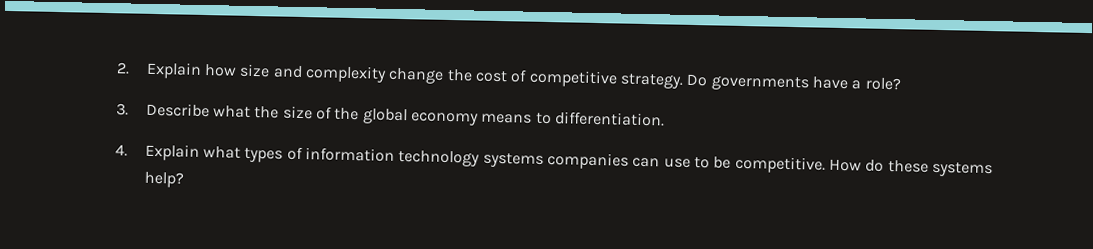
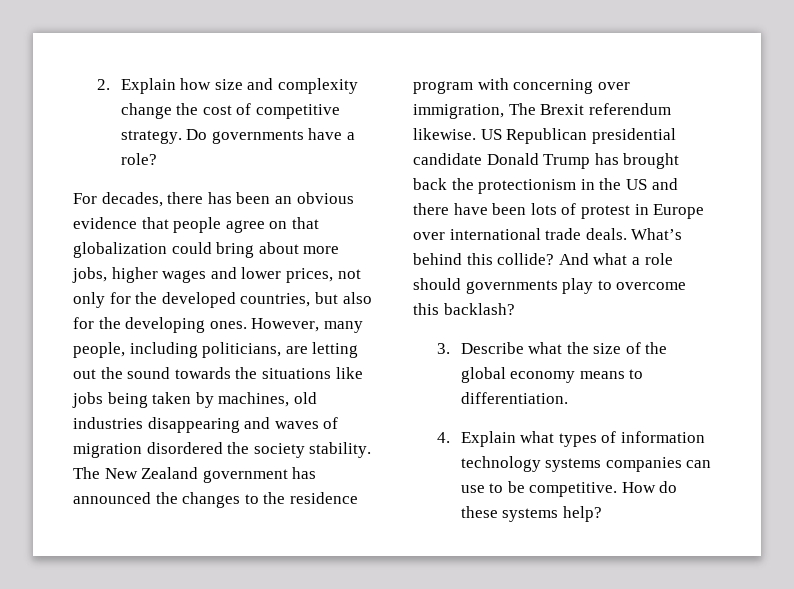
+ For decades, there has been an obvious evidence that people agree on that globalization could bring about more jobs, higher wages and lower prices, not only for the developed countries, but also for the developing ones. However, many people, including politicians, are letting out the sound towards the situations like jobs being taken by machines, old industries disappearing and waves of migration disordered the society stability. The New Zealand government has announced the changes to the residence program with concerning over immigration, The Brexit referendum likewise. US Republican presidential candidate Donald Trump has brought back the protectionism in the US and there have been lots of protest in Europe over international trade deals. What’s behind this collide? And what a role should governments play to overcome this backlash?

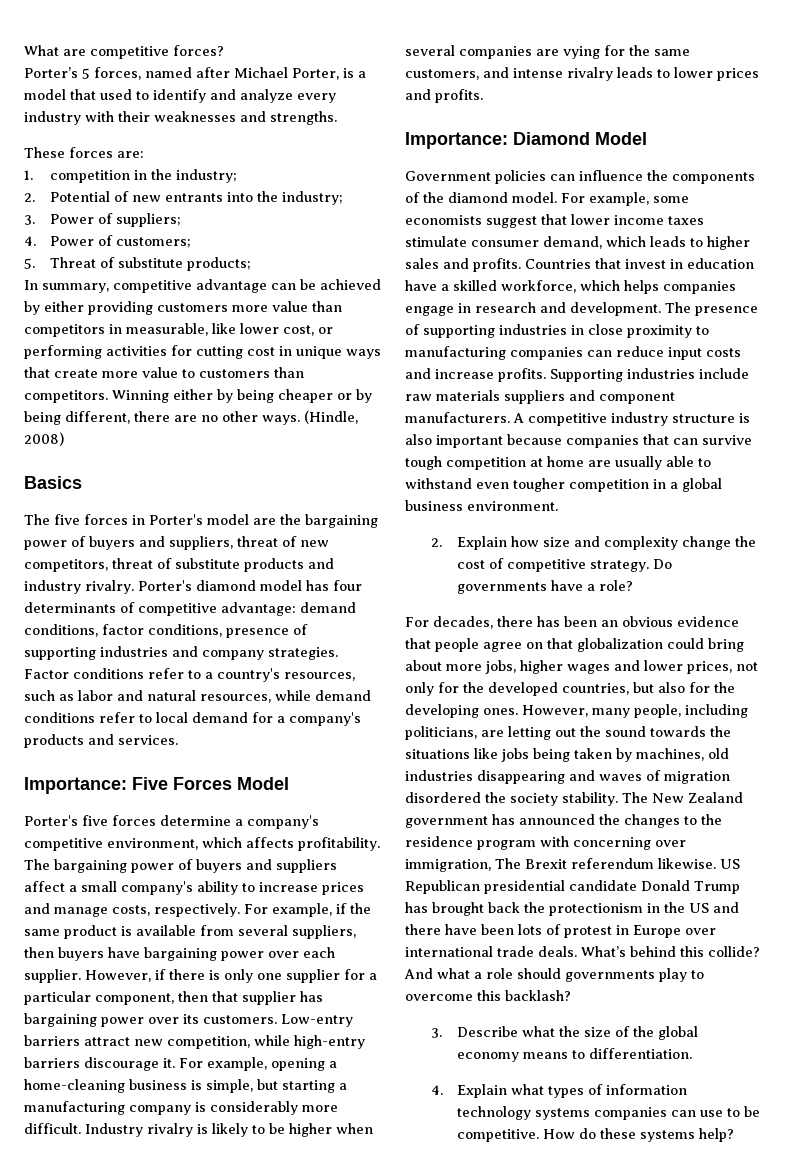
+ What are competitive forces?
+ Porter’s 5 forces, named after Michael Porter, is a model that used to identify and analyze every industry with their weaknesses and strengths.
+ These forces are:
+ 1. competition in the industry;
+ 2. Potential of new entrants into the industry;
+ 3. Power of suppliers;
+ 4. Power of customers;
+ 5. Threat of substitute products;
+ In summary, competitive advantage can be achieved by either providing customers more value than competitors in measurable, like lower cost, or performing activities for cutting cost in unique ways that create more value to customers than competitors. Winning either by being cheaper or by being different, there are no other ways. (Hindle, 2008)
+ Basics
+ The five forces in Porter's model are the bargaining power of buyers and suppliers, threat of new competitors, threat of substitute products and industry rivalry. Porter's diamond model has four determinants of competitive advantage: demand conditions, factor conditions, presence of supporting industries and company strategies. Factor conditions refer to a country's resources, such as labor and natural resources, while demand conditions refer to local demand for a company's products and services.
+ Importance: Five Forces Model
+ Porter's five forces determine a company's competitive environment, which affects profitability. The bargaining power of buyers and suppliers affect a small company's ability to increase prices and manage costs, respectively. For example, if the same product is available from several suppliers, then buyers have bargaining power over each supplier. However, if there is only one supplier for a particular component, then that supplier has bargaining power over its customers. Low-entry barriers attract new competition, while high-entry barriers discourage it. For example, opening a home-cleaning business is simple, but starting a manufacturing company is considerably more difficult. Industry rivalry is likely to be higher when several companies are vying for the same customers, and intense rivalry leads to lower prices and profits.
+ Importance: Diamond Model
+ Government policies can influence the components of the diamond model. For example, some economists suggest that lower income taxes stimulate consumer demand, which leads to higher sales and profits. Countries that invest in education have a skilled workforce, which helps companies engage in research and development. The presence of supporting industries in close proximity to manufacturing companies can reduce input costs and increase profits. Supporting industries include raw materials suppliers and component manufacturers. A competitive industry structure is also important because companies that can survive tough competition at home are usually able to withstand even tougher competition in a global business environment.

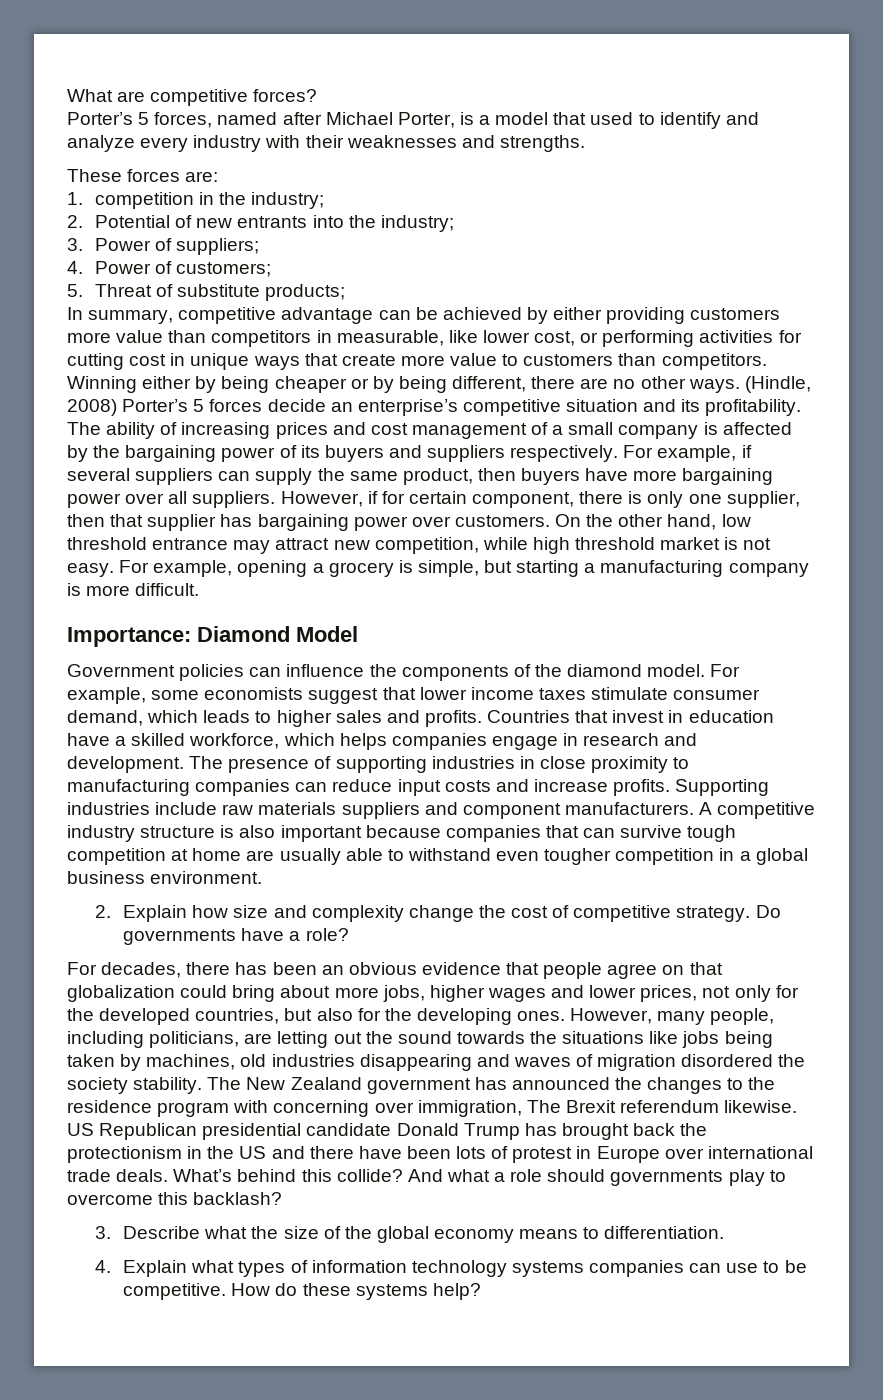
- (Hindle, 2008)
- Basics
- The five forces in Porter's model are the bargaining power of buyers and suppliers, threat of new competitors, threat of substitute products and industry rivalry. Porter's diamond model has four determinants of competitive advantage: demand conditions, factor conditions, presence of supporting industries and company strategies. Factor conditions refer to a country's resources, such as labor and natural resources, while demand conditions refer to local demand for a company's products and services.
- Importance: Five Forces Model
- Porter's five forces determine a company's competitive environment, which affects profitability. The bargaining power of buyers and suppliers affect a small company's ability to increase prices and manage costs, respectively. For example, if the same product is available from several suppliers, then buyers have bargaining power over each supplier. However, if there is only one supplier for a particular component, then that supplier has bargaining power over its customers. Low-entry barriers attract new competition, while high-entry barriers discourage it.
+ (Hindle, 2008) Porter’s 5 forces decide an enterprise’s competitive situation and its profitability. The ability of increasing prices and cost management of a small company is affected by the bargaining power of its buyers and suppliers respectively. For example, if several suppliers can supply the same product, then buyers have more bargaining power over all suppliers. However, if for certain component, there is only one supplier, then that supplier has bargaining power over customers. On the other hand, low threshold entrance may attract new competition, while high threshold market is not easy.
- For example, opening a home-cleaning business is simple, but starting a manufacturing company is considerably more difficult. Industry rivalry is likely to be higher when several companies are vying for the same customers, and intense rivalry leads to lower prices and profits.
+ For example, opening a grocery is simple, but starting a manufacturing company is more difficult.

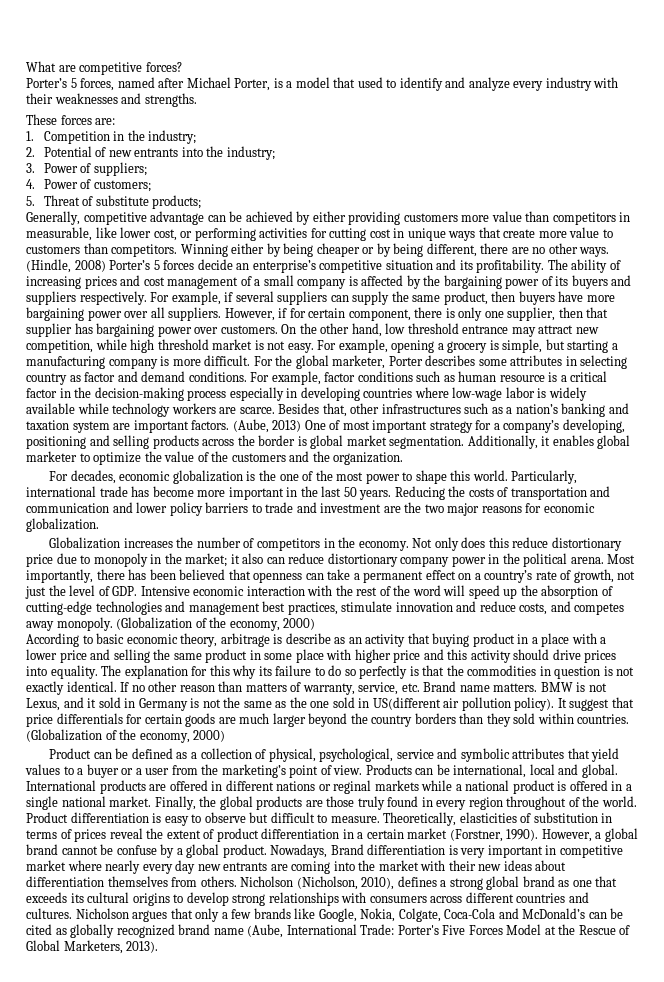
- 1. competition in the industry;
+ 1. Competition in the industry;
- In summary, competitive advantage can be achieved by either providing customers more value than competitors in measurable, like lower cost, or performing activities for cutting cost in unique ways that create more value to customers than competitors.
+ Generally, competitive advantage can be achieved by either providing customers more value than competitors in measurable, like lower cost, or performing activities for cutting cost in unique ways that create more value to customers than competitors.
- For example, opening a grocery is simple, but starting a manufacturing company is more difficult.
- Importance: Diamond Model
- Government policies can influence the components of the diamond model. For example, some economists suggest that lower income taxes stimulate consumer demand, which leads to higher sales and profits. Countries that invest in education have a skilled workforce, which helps companies engage in research and development. The presence of supporting industries in close proximity to manufacturing companies can reduce input costs and increase profits. Supporting industries include raw materials suppliers and component manufacturers. A competitive industry structure is also important because companies that can survive tough competition at home are usually able to withstand even tougher competition in a global business environment.
- 2. Explain how size and complexity change the cost of competitive strategy. Do governments have a role?
- For decades, there has been an obvious evidence that people agree on that globalization could bring about more jobs, higher wages and lower prices, not only for the developed countries, but also for the developing ones. However, many people, including politicians, are letting out the sound towards the situations like jobs being taken by machines, old industries disappearing and waves of migration disordered the society stability. The New Zealand government has announced the changes to the residence program with concerning over immigration, The Brexit referendum likewise. US Republican presidential candidate Donald Trump has brought back the protectionism in the US and there have been lots of protest in Europe over international trade deals. What’s behind this collide? And what a role should governments play to overcome this backlash?
- 3. Describe what the size of the global economy means to differentiation.
- 4. Explain what types of information technology systems companies can use to be competitive. How do these systems help?
+ For example, opening a grocery is simple, but starting a manufacturing company is more difficult. For the global marketer, Porter describes some attributes in selecting country as factor and demand conditions. For example, factor conditions such as human resource is a critical factor in the decision-making process especially in developing countries where low-wage labor is widely available while technology workers are scarce. Besides that, other infrastructures such as a nation’s banking and taxation system are important factors. (Aube, 2013) One of most important strategy for a company’s developing, positioning and selling products across the border is global market segmentation. Additionally, it enables global marketer to optimize the value of the customers and the organization.
+ For decades, economic globalization is the one of the most power to shape this world. Particularly, international trade has become more important in the last 50 years. Reducing the costs of transportation and communication and lower policy barriers to trade and investment are the two major reasons for economic globalization.
+ Globalization increases the number of competitors in the economy. Not only does this reduce distortionary price due to monopoly in the market; it also can reduce distortionary company power in the political arena. Most importantly, there has been believed that openness can take a permanent effect on a country’s rate of growth, not just the level of GDP. Intensive economic interaction with the rest of the word will speed up the absorption of cutting-edge technologies and management best practices, stimulate innovation and reduce costs, and competes away monopoly. (Globalization of the economy, 2000)
+ According to basic economic theory, arbitrage is describe as an activity that buying product in a place with a lower price and selling the same product in some place with higher price and this activity should drive prices into equality. The explanation for this why its failure to do so perfectly is that the commodities in question is not exactly identical. If no other reason than matters of warranty, service, etc. Brand name matters. BMW is not Lexus, and it sold in Germany is not the same as the one sold in US(different air pollution policy). It suggest that price differentials for certain goods are much larger beyond the country borders than they sold within countries. (Globalization of the economy, 2000)
+ Product can be defined as a collection of physical, psychological, service and symbolic attributes that yield values to a buyer or a user from the marketing’s point of view. Products can be international, local and global. International products are offered in different nations or reginal markets while a national product is offered in a single national market. Finally, the global products are those truly found in every region throughout of the world. Product differentiation is easy to observe but difficult to measure. Theoretically, elasticities of substitution in terms of prices reveal the extent of product differentiation in a certain market (Forstner, 1990). However, a global brand cannot be confuse by a global product. Nowadays, Brand differentiation is very important in competitive market where nearly every day new entrants are coming into the market with their new ideas about differentiation themselves from others. Nicholson (Nicholson, 2010), defines a strong global brand as one that exceeds its cultural origins to develop strong relationships with consumers across different countries and cultures. Nicholson argues that only a few brands like Google, Nokia, Colgate, Coca-Cola and McDonald’s can be cited as globally recognized brand name (Aube, International Trade: Porter's Five Forces Model at the Rescue of Global Marketers, 2013).

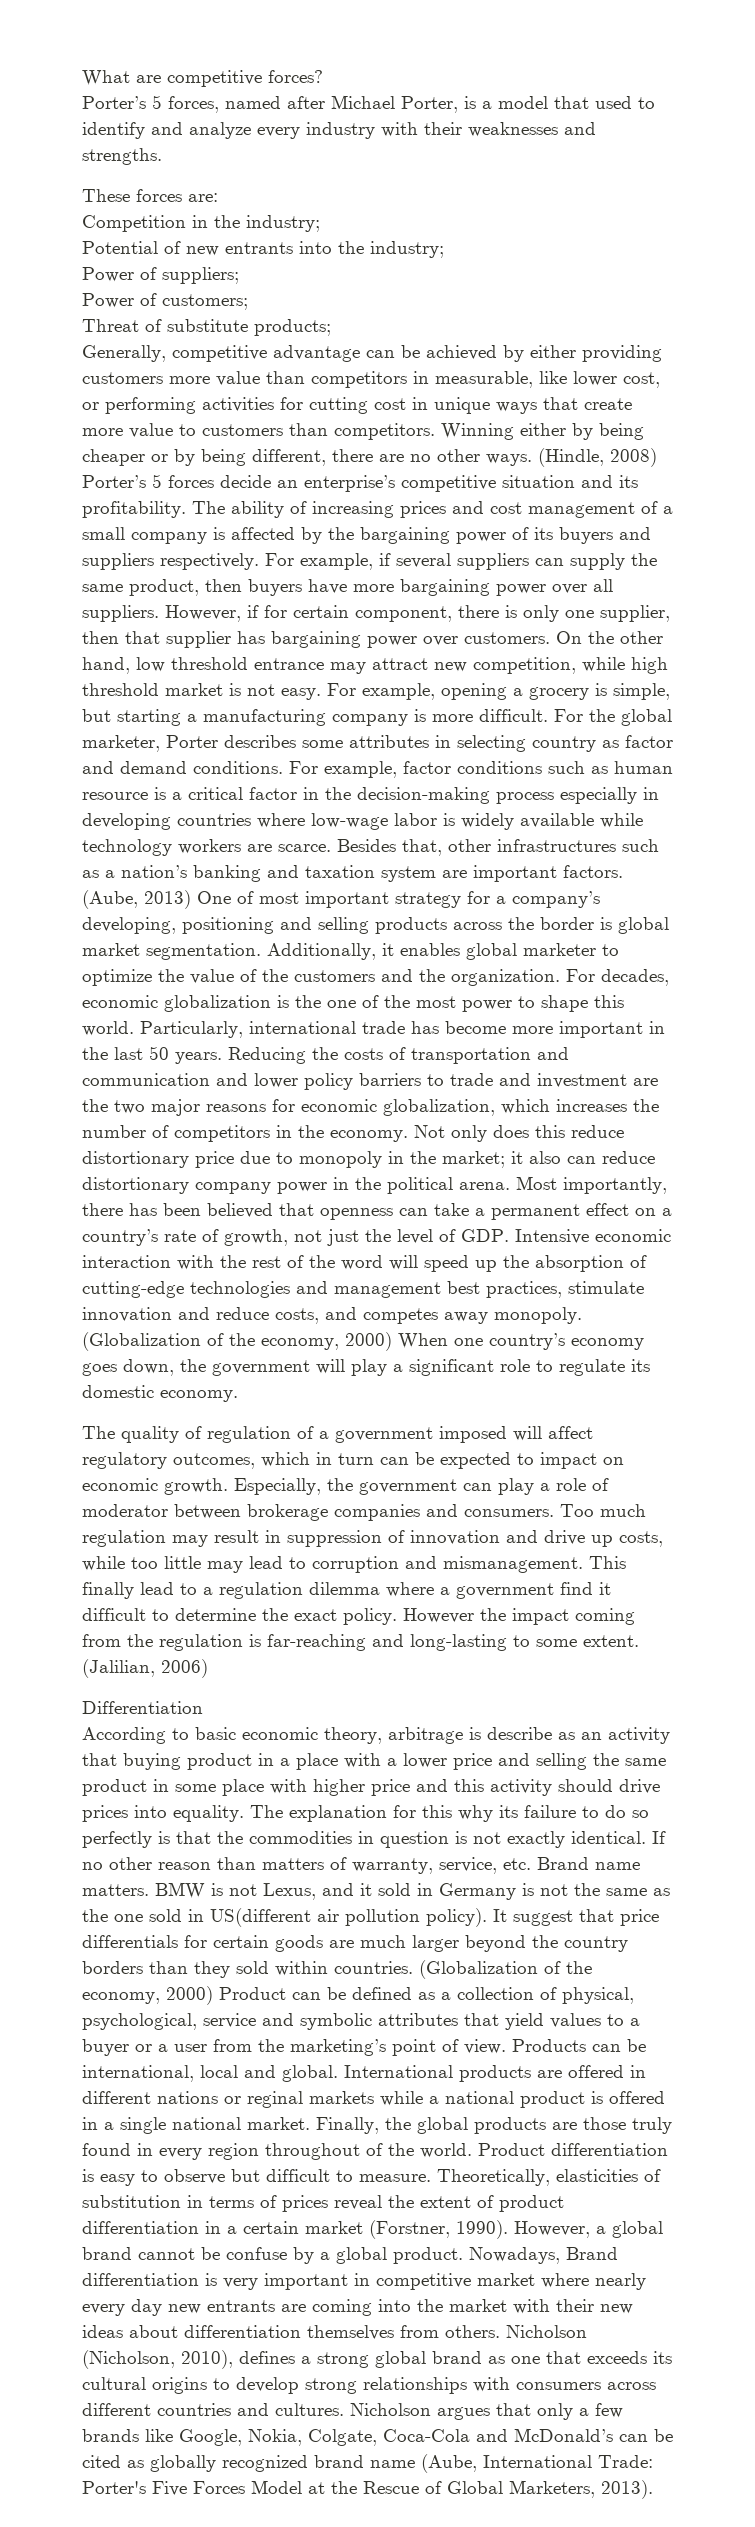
- 1. Competition in the industry;
+ Competition in the industry;
- 2. Potential of new entrants into the industry;
+ Potential of new entrants into the industry;
- 3. Power of suppliers;
+ Power of suppliers;
- 4. Power of customers;
+ Power of customers;
- 5. Threat of substitute products;
+ Threat of substitute products;
- Additionally, it enables global marketer to optimize the value of the customers and the organization.
- For decades, economic globalization is the one of the most power to shape this world.
+ Additionally, it enables global marketer to optimize the value of the customers and the organization. For decades, economic globalization is the one of the most power to shape this world.
- Reducing the costs of transportation and communication and lower policy barriers to trade and investment are the two major reasons for economic globalization.
- Globalization increases the number of competitors in the economy.
+ Reducing the costs of transportation and communication and lower policy barriers to trade and investment are the two major reasons for economic globalization, which increases the number of competitors in the economy.
- Most importantly, there has been believed that openness can take a permanent effect on a country’s rate of growth, not just the level of GDP. Intensive economic interaction with the rest of the word will speed up the absorption of cutting-edge technologies and management best practices, stimulate innovation and reduce costs, and competes away monopoly. (Globalization of the economy, 2000)
+ Most importantly, there has been believed that openness can take a permanent effect on a country’s rate of growth, not just the level of GDP. Intensive economic interaction with the rest of the word will speed up the absorption of cutting-edge technologies and management best practices, stimulate innovation and reduce costs, and competes away monopoly. (Globalization of the economy, 2000) When one country’s economy goes down, the government will play a significant role to regulate its domestic economy.
+ The quality of regulation of a government imposed will affect regulatory outcomes, which in turn can be expected to impact on economic growth. Especially, the government can play a role of moderator between brokerage companies and consumers. Too much regulation may result in suppression of innovation and drive up costs, while too little may lead to corruption and mismanagement. This finally lead to a regulation dilemma where a government find it difficult to determine the exact policy. However the impact coming from the regulation is far-reaching and long-lasting to some extent. (Jalilian, 2006)
+ Differentiation
- It suggest that price differentials for certain goods are much larger beyond the country borders than they sold within countries. (Globalization of the economy, 2000)
- Product can be defined as a collection of physical, psychological, service and symbolic attributes that yield values to a buyer or a user from the marketing’s point of view.
+ It suggest that price differentials for certain goods are much larger beyond the country borders than they sold within countries. (Globalization of the economy, 2000) Product can be defined as a collection of physical, psychological, service and symbolic attributes that yield values to a buyer or a user from the marketing’s point of view.

